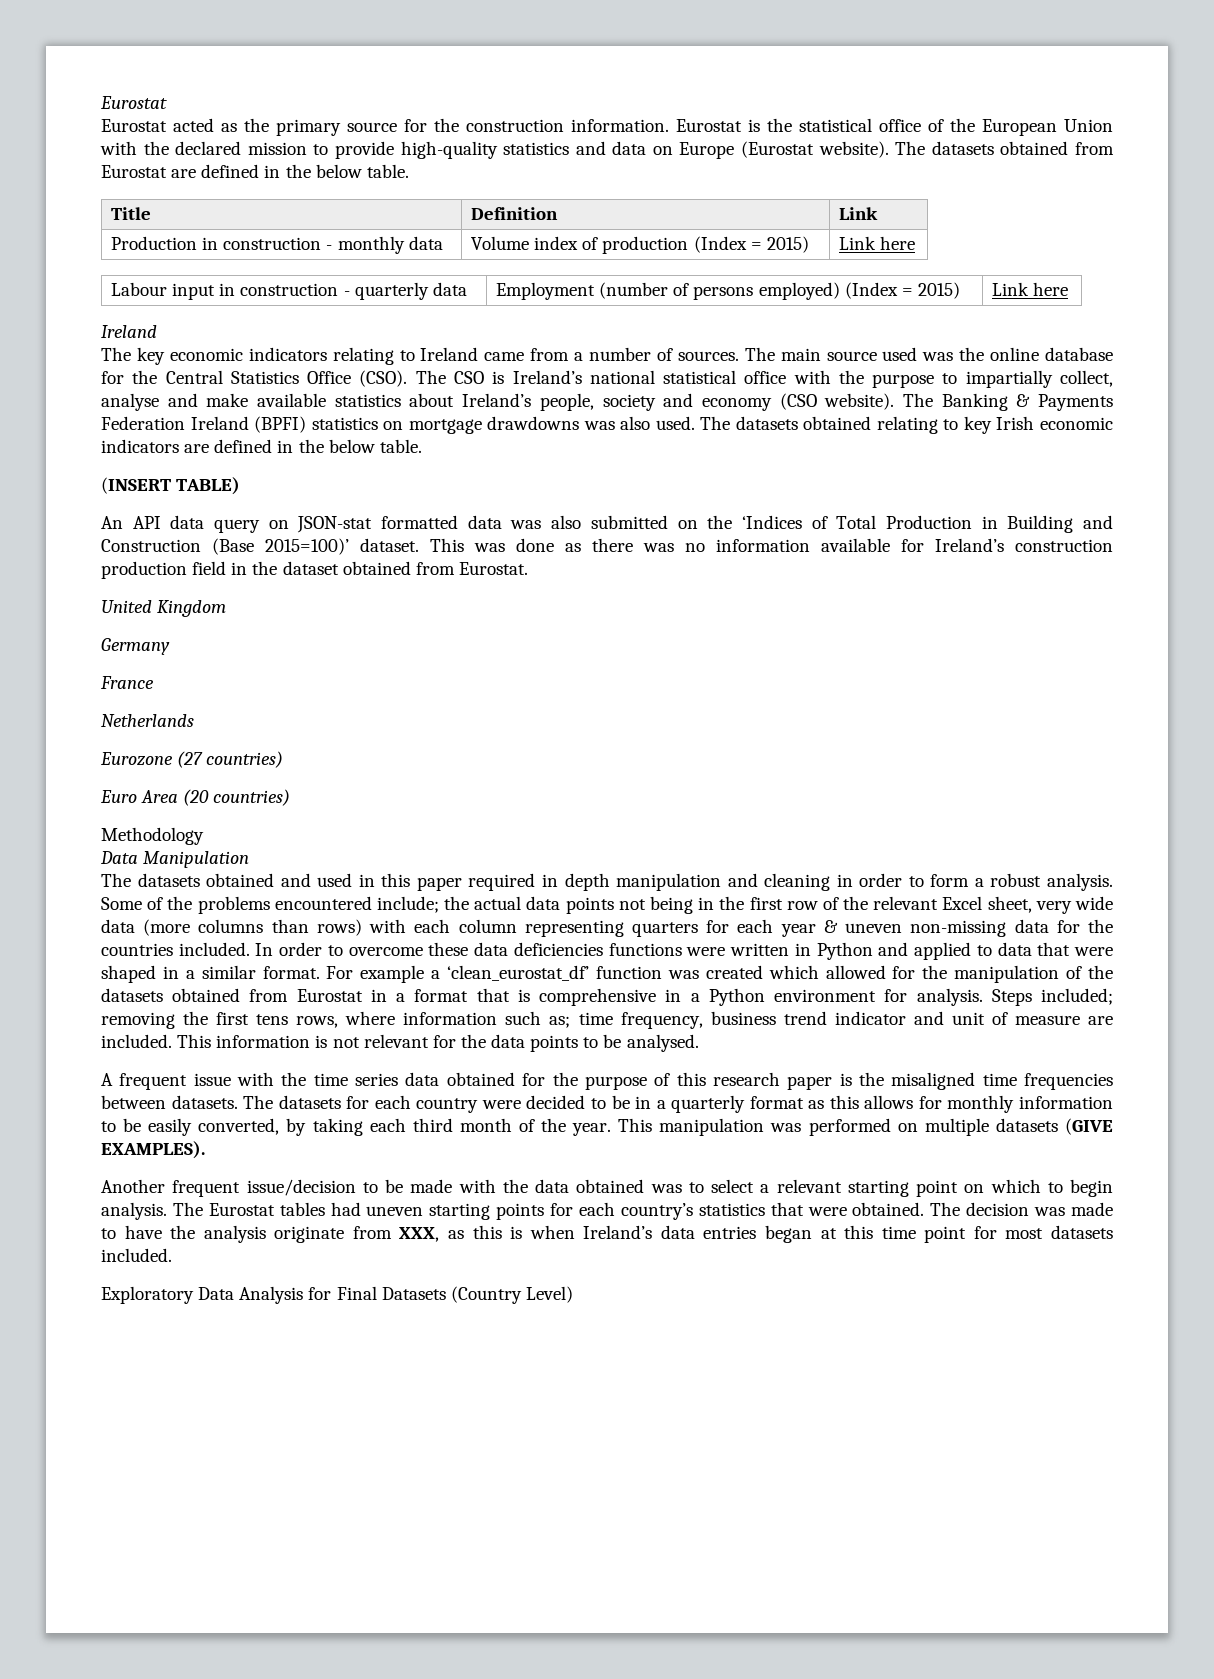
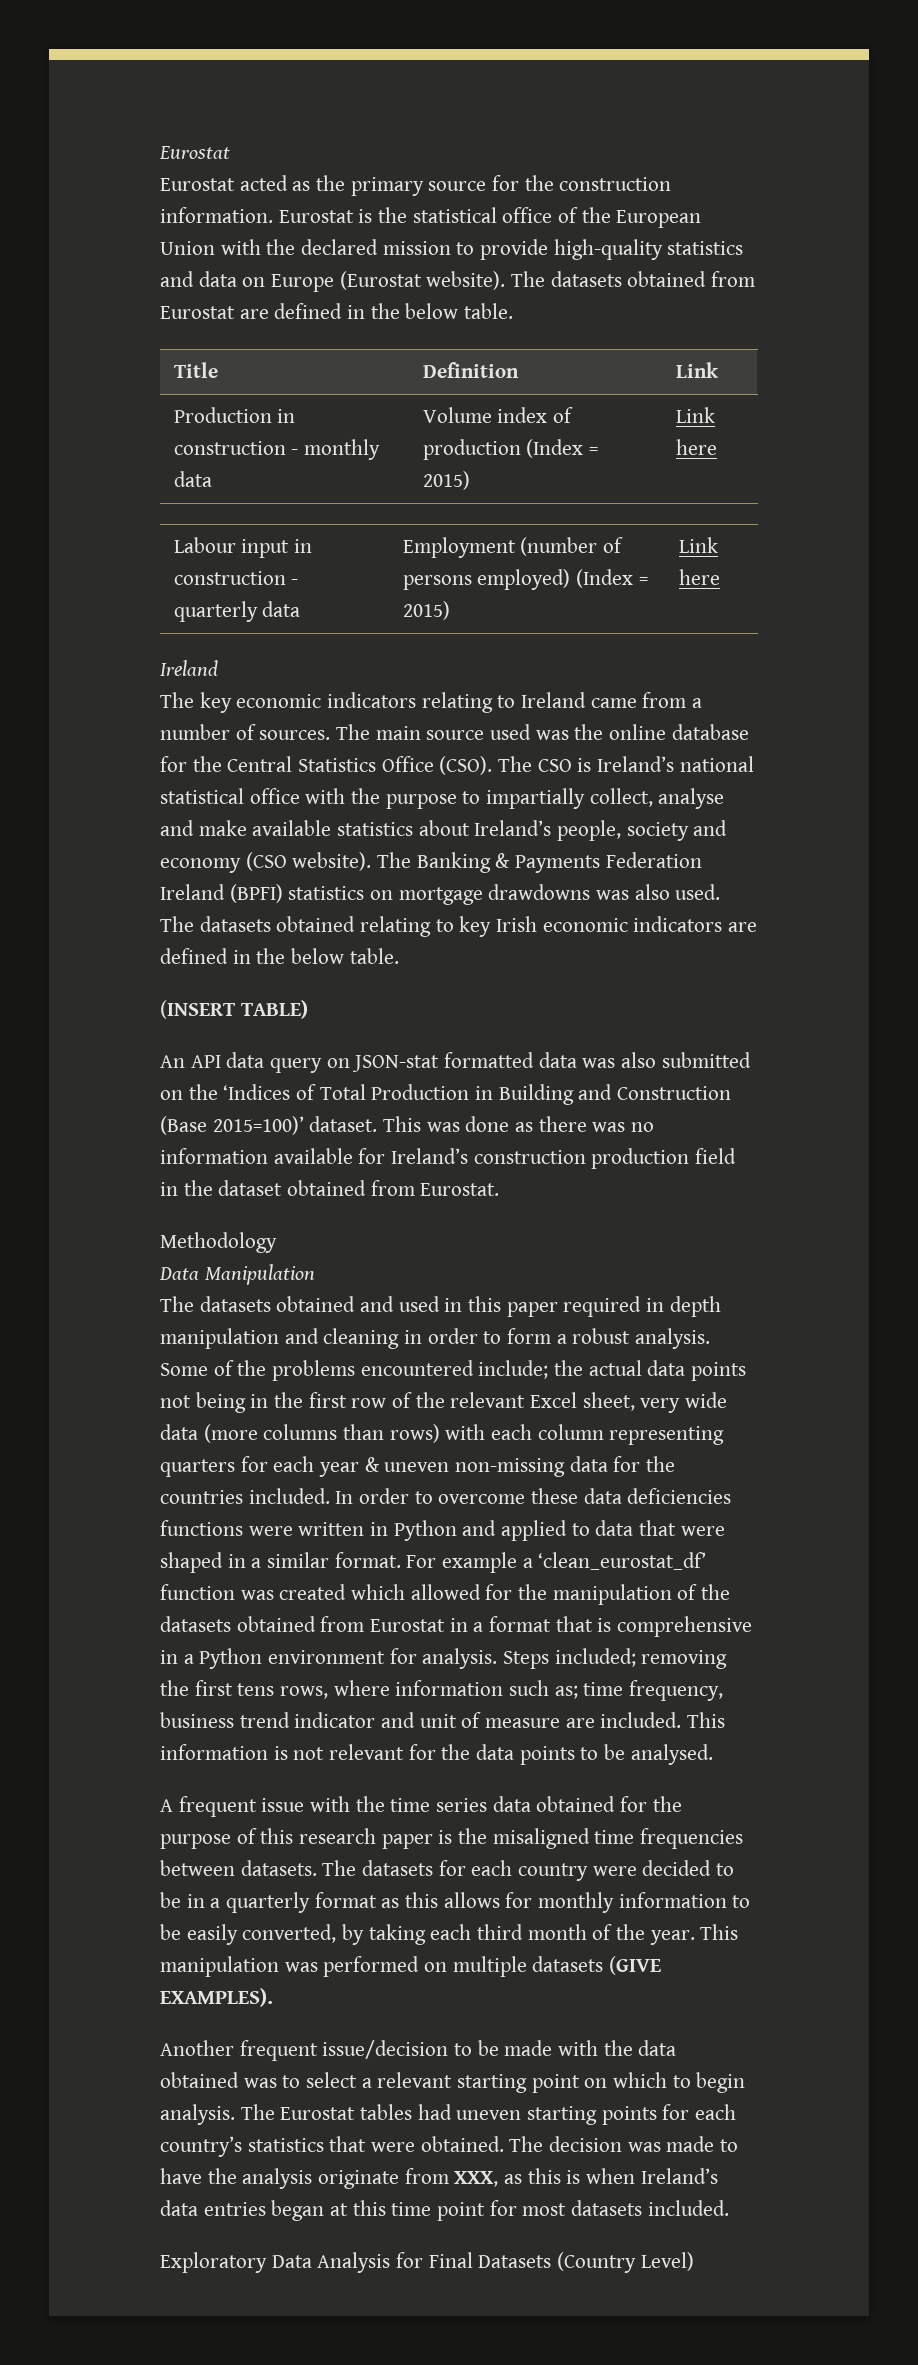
- United Kingdom
- Germany
- France
- Netherlands
- Eurozone (27 countries)
- Euro Area (20 countries)

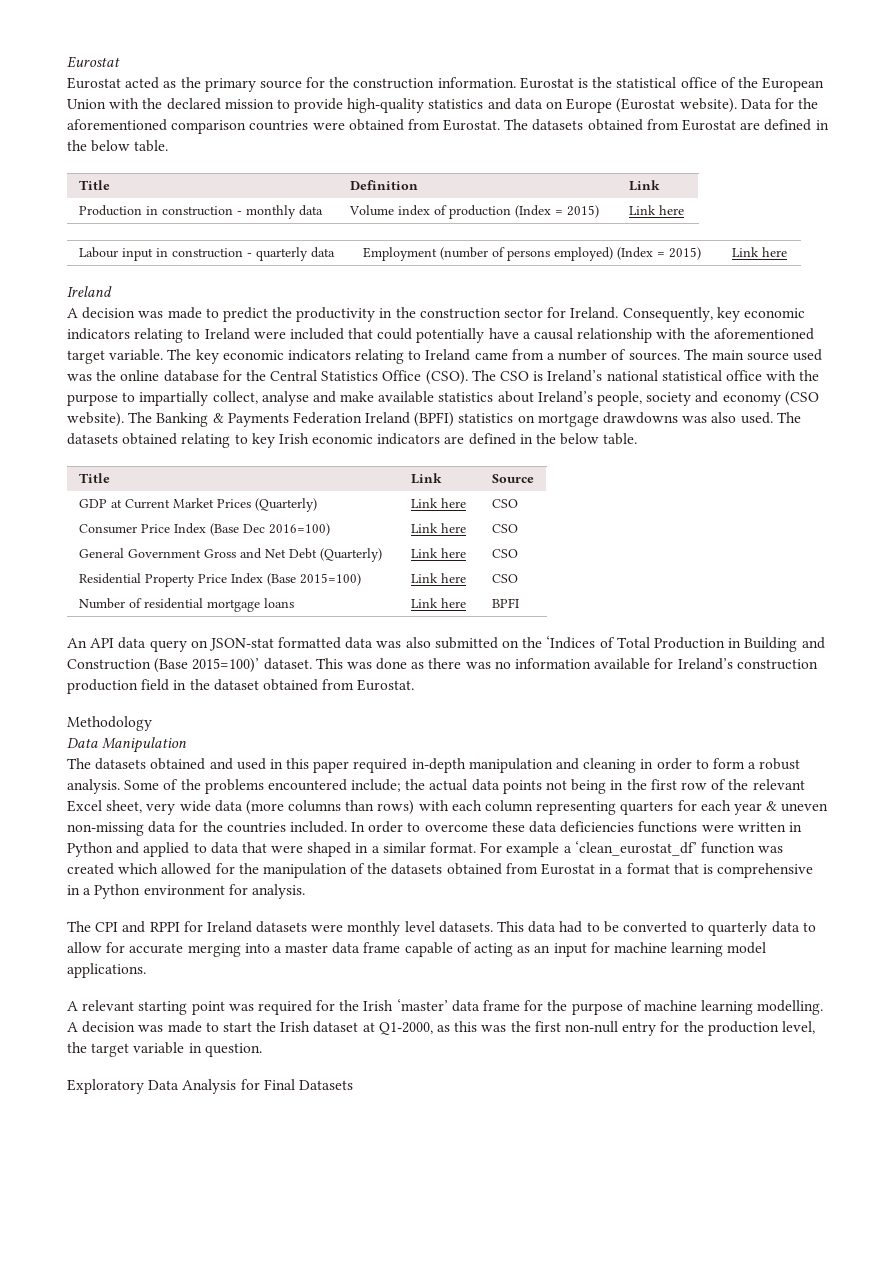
+ Data for the aforementioned comparison countries were obtained from Eurostat.
+ A decision was made to predict the productivity in the construction sector for Ireland. Consequently, key economic indicators relating to Ireland were included that could potentially have a causal relationship with the aforementioned target variable.
- (INSERT TABLE)
+ Title | Link | Source
+ GDP at Current Market Prices (Quarterly) | Link here | CSO
+ Consumer Price Index (Base Dec 2016=100) | Link here | CSO
+ General Government Gross and Net Debt (Quarterly) | Link here | CSO
+ Residential Property Price Index (Base 2015=100) | Link here | CSO
+ Number of residential mortgage loans | Link here | BPFI
- The datasets obtained and used in this paper required in depth manipulation and cleaning in order to form a robust analysis.
+ The datasets obtained and used in this paper required in-depth manipulation and cleaning in order to form a robust analysis.
- For example a ‘clean_eurostat_df’ function was created which allowed for the manipulation of the datasets obtained from Eurostat in a format that is comprehensive in a Python environment for analysis. Steps included; removing the first tens rows, where information such as; time frequency, business trend indicator and unit of measure are included. This information is not relevant for the data points to be analysed.
- A frequent issue with the time series data obtained for the purpose of this research paper is the misaligned time frequencies between datasets. The datasets for each country were decided to be in a quarterly format as this allows for monthly information to be easily converted, by taking each third month of the year. This manipulation was performed on multiple datasets (GIVE EXAMPLES).
- Another frequent issue/decision to be made with the data obtained was to select a relevant starting point on which to begin analysis. The Eurostat tables had uneven starting points for each country’s statistics that were obtained. The decision was made to have the analysis originate from XXX, as this is when Ireland’s data entries began at this time point for most datasets included.
+ For example a ‘clean_eurostat_df’ function was created which allowed for the manipulation of the datasets obtained from Eurostat in a format that is comprehensive in a Python environment for analysis.
+ The CPI and RPPI for Ireland datasets were monthly level datasets. This data had to be converted to quarterly data to allow for accurate merging into a master data frame capable of acting as an input for machine learning model applications.
+ A relevant starting point was required for the Irish ‘master’ data frame for the purpose of machine learning modelling. A decision was made to start the Irish dataset at Q1-2000, as this was the first non-null entry for the production level, the target variable in question.
- Exploratory Data Analysis for Final Datasets (Country Level)
+ Exploratory Data Analysis for Final Datasets

